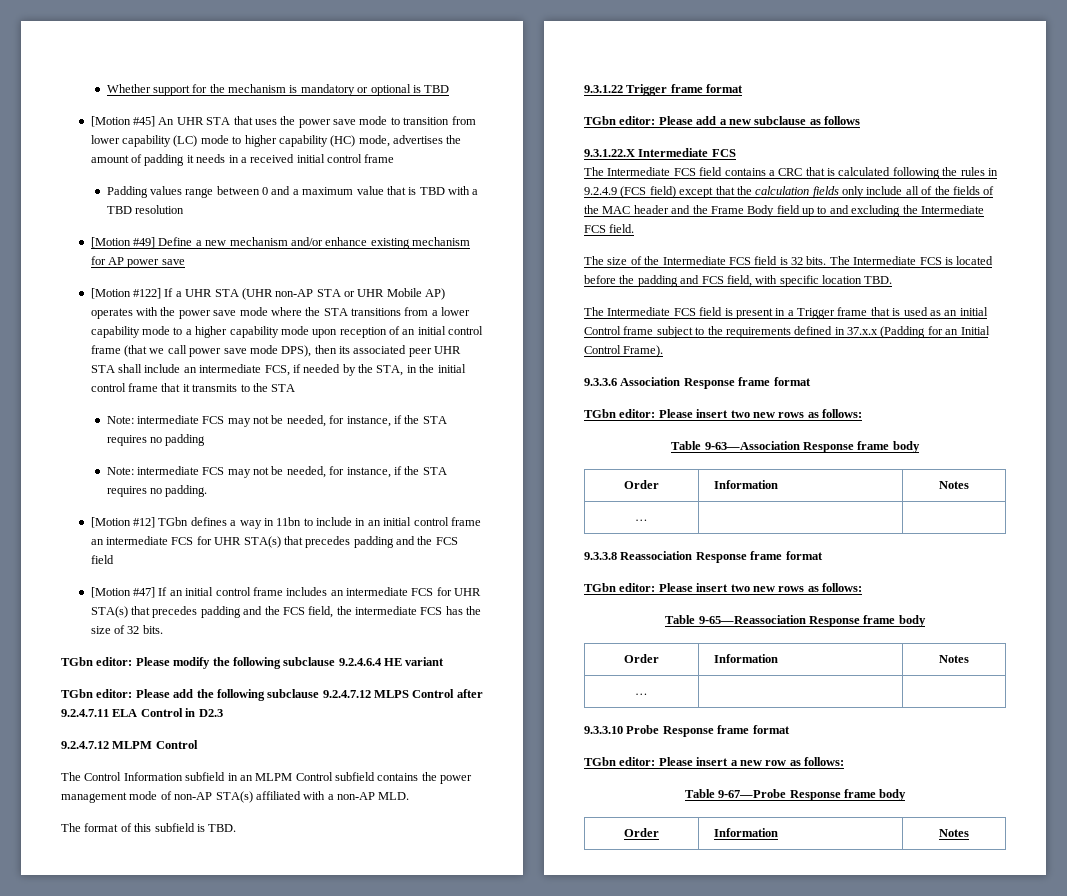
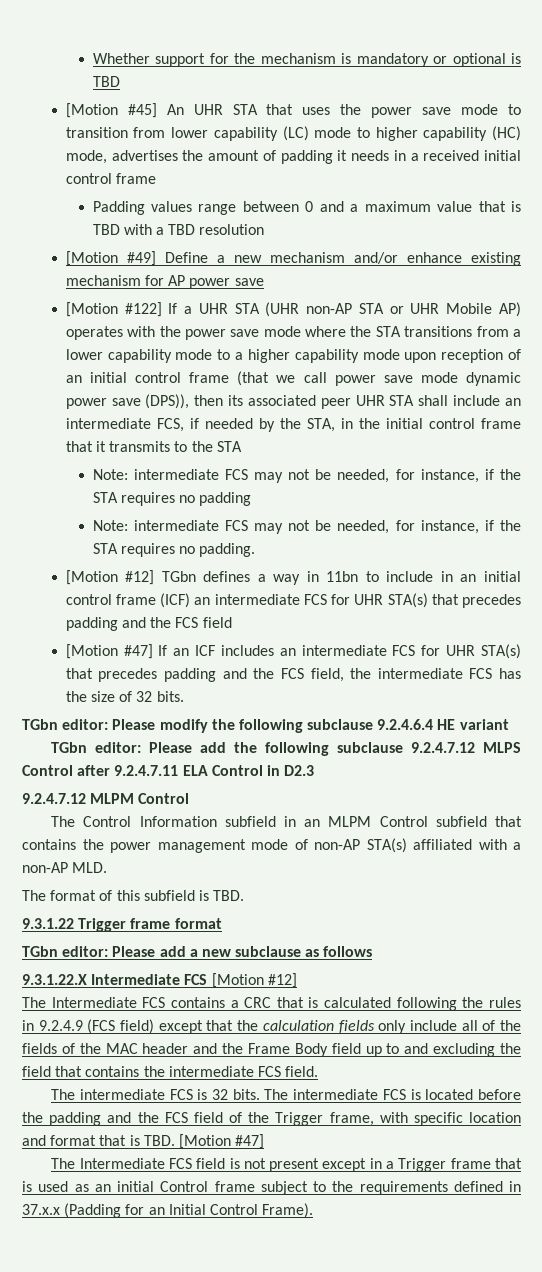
- [Motion #122] If a UHR STA (UHR non-AP STA or UHR Mobile AP) operates with the power save mode where the STA transitions from a lower capability mode to a higher capability mode upon reception of an initial control frame (that we call power save mode DPS), then its associated peer UHR STA shall include an intermediate FCS, if needed by the STA, in the initial control frame that it transmits to the STA
+ [Motion #122] If a UHR STA (UHR non-AP STA or UHR Mobile AP) operates with the power save mode where the STA transitions from a lower capability mode to a higher capability mode upon reception of an initial control frame (that we call power save mode dynamic power save (DPS)), then its associated peer UHR STA shall include an intermediate FCS, if needed by the STA, in the initial control frame that it transmits to the STA
- [Motion #12] TGbn defines a way in 11bn to include in an initial control frame an intermediate FCS for UHR STA(s) that precedes padding and the FCS field
+ [Motion #12] TGbn defines a way in 11bn to include in an initial control frame (ICF) an intermediate FCS for UHR STA(s) that precedes padding and the FCS field
- [Motion #47] If an initial control frame includes an intermediate FCS for UHR STA(s) that precedes padding and the FCS field, the intermediate FCS has the size of 32 bits.
+ [Motion #47] If an ICF includes an intermediate FCS for UHR STA(s) that precedes padding and the FCS field, the intermediate FCS has the size of 32 bits.
- The Control Information subfield in an MLPM Control subfield contains the power management mode of non-AP STA(s) affiliated with a non-AP MLD.
+ The Control Information subfield in an MLPM Control subfield that contains the power management mode of non-AP STA(s) affiliated with a non-AP MLD.
- 9.3.1.22.X Intermediate FCS
- The Intermediate FCS field contains a CRC that is calculated following the rules in 9.2.4.9 (FCS field) except that the calculation fields only include all of the fields of the MAC header and the Frame Body field up to and excluding the Intermediate FCS field.
- The size of the Intermediate FCS field is 32 bits.
+ 9.3.1.22.X Intermediate FCS [Motion #12]
+ The Intermediate FCS contains a CRC that is calculated following the rules in 9.2.4.9 (FCS field) except that the calculation fields only include all of the fields of the MAC header and the Frame Body field up to and excluding the field that contains the intermediate FCS field.
+ The intermediate FCS is 32 bits.
- The Intermediate FCS is located before the padding and FCS field, with specific location TBD.
+ The intermediate FCS is located before the padding and the FCS field of the Trigger frame, with specific location and format that is TBD. [Motion #47]
- The Intermediate FCS field is present in a Trigger frame that is used as an initial Control frame subject to the requirements defined in 37.x.x (Padding for an Initial Control Frame).
+ The Intermediate FCS field is not present except in a Trigger frame that is used as an initial Control frame subject to the requirements defined in 37.x.x (Padding for an Initial Control Frame).
- 9.3.3.6 Association Response frame format
- TGbn editor: Please insert two new rows as follows:
- Table 9-63—Association Response frame body
- Order | Information | Notes
- … | |
- 9.3.3.8 Reassociation Response frame format
- TGbn editor: Please insert two new rows as follows:
- Table 9-65—Reassociation Response frame body
- Order | Information | Notes
- … | |
- 9.3.3.10 Probe Response frame format
- TGbn editor: Please insert a new row as follows:
- Table 9-67—Probe Response frame body
- Order | Information | Notes

